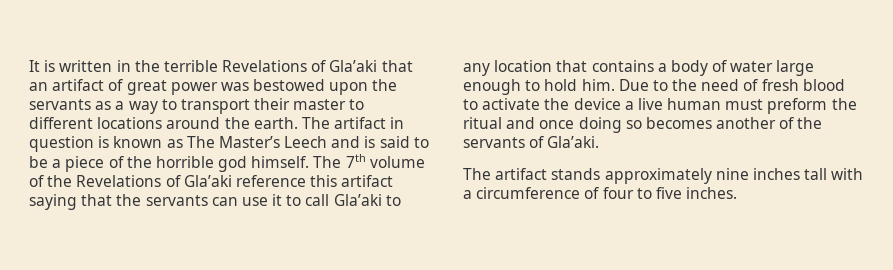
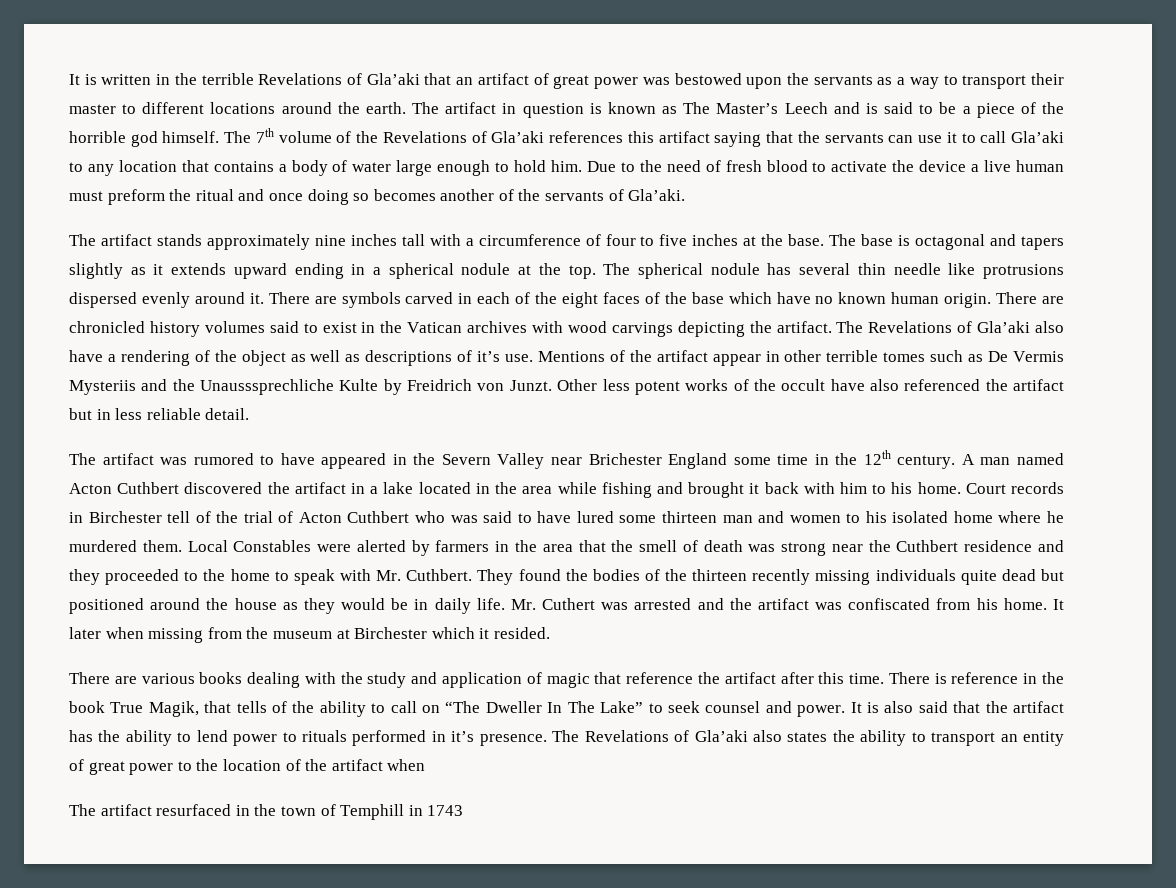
- The 7th volume of the Revelations of Gla’aki reference this artifact saying that the servants can use it to call Gla’aki to any location that contains a body of water large enough to hold him.
+ The 7th volume of the Revelations of Gla’aki references this artifact saying that the servants can use it to call Gla’aki to any location that contains a body of water large enough to hold him.
- The artifact stands approximately nine inches tall with a circumference of four to five inches.
+ The artifact stands approximately nine inches tall with a circumference of four to five inches at the base. The base is octagonal and tapers slightly as it extends upward ending in a spherical nodule at the top. The spherical nodule has several thin needle like protrusions dispersed evenly around it. There are symbols carved in each of the eight faces of the base which have no known human origin. There are chronicled history volumes said to exist in the Vatican archives with wood carvings depicting the artifact. The Revelations of Gla’aki also have a rendering of the object as well as descriptions of it’s use. Mentions of the artifact appear in other terrible tomes such as De Vermis Mysteriis and the Unausssprechliche Kulte by Freidrich von Junzt. Other less potent works of the occult have also referenced the artifact but in less reliable detail.
+ The artifact was rumored to have appeared in the Severn Valley near Brichester England some time in the 12th century. A man named Acton Cuthbert discovered the artifact in a lake located in the area while fishing and brought it back with him to his home. Court records in Birchester tell of the trial of Acton Cuthbert who was said to have lured some thirteen man and women to his isolated home where he murdered them. Local Constables were alerted by farmers in the area that the smell of death was strong near the Cuthbert residence and they proceeded to the home to speak with Mr. Cuthbert. They found the bodies of the thirteen recently missing individuals quite dead but positioned around the house as they would be in daily life. Mr. Cuthert was arrested and the artifact was confiscated from his home. It later when missing from the museum at Birchester which it resided.
+ There are various books dealing with the study and application of magic that reference the artifact after this time. There is reference in the book True Magik, that tells of the ability to call on “The Dweller In The Lake” to seek counsel and power. It is also said that the artifact has the ability to lend power to rituals performed in it’s presence. The Revelations of Gla’aki also states the ability to transport an entity of great power to the location of the artifact when
+ The artifact resurfaced in the town of Temphill in 1743

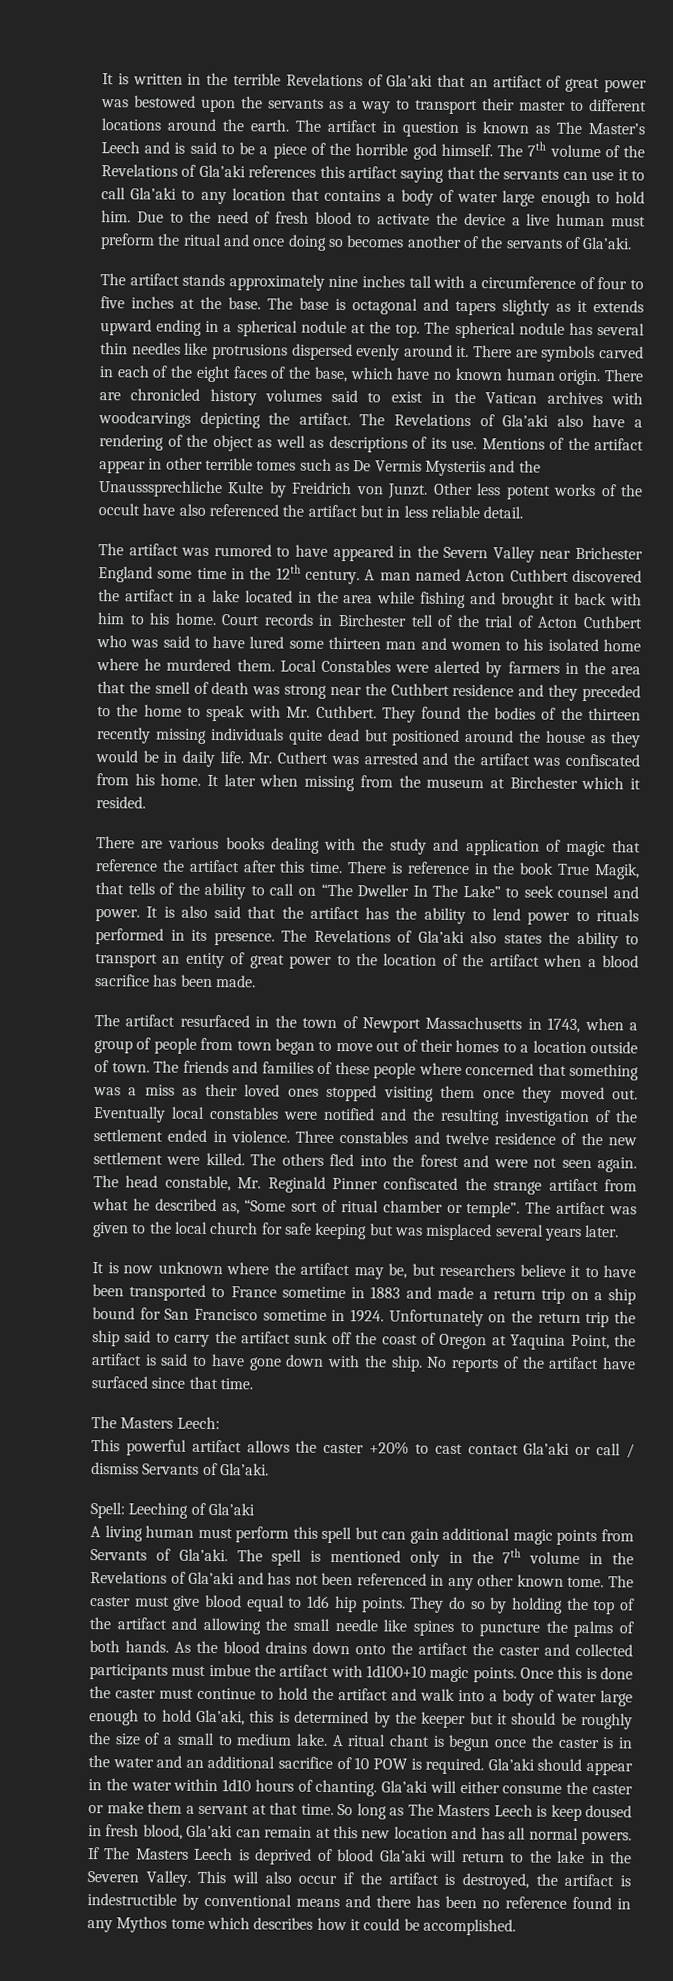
- The spherical nodule has several thin needle like protrusions dispersed evenly around it.
+ The spherical nodule has several thin needles like protrusions dispersed evenly around it.
- There are symbols carved in each of the eight faces of the base which have no known human origin.
+ There are symbols carved in each of the eight faces of the base, which have no known human origin.
- There are chronicled history volumes said to exist in the Vatican archives with wood carvings depicting the artifact.
+ There are chronicled history volumes said to exist in the Vatican archives with woodcarvings depicting the artifact.
- The Revelations of Gla’aki also have a rendering of the object as well as descriptions of it’s use.
+ The Revelations of Gla’aki also have a rendering of the object as well as descriptions of its use.
- Local Constables were alerted by farmers in the area that the smell of death was strong near the Cuthbert residence and they proceeded to the home to speak with Mr. Cuthbert.
+ Local Constables were alerted by farmers in the area that the smell of death was strong near the Cuthbert residence and they preceded to the home to speak with Mr. Cuthbert.
- It is also said that the artifact has the ability to lend power to rituals performed in it’s presence.
+ It is also said that the artifact has the ability to lend power to rituals performed in its presence.
- The Revelations of Gla’aki also states the ability to transport an entity of great power to the location of the artifact when
+ The Revelations of Gla’aki also states the ability to transport an entity of great power to the location of the artifact when a blood sacrifice has been made.
- The artifact resurfaced in the town of Temphill in 1743
+ The artifact resurfaced in the town of Newport Massachusetts in 1743, when a group of people from town began to move out of their homes to a location outside of town. The friends and families of these people where concerned that something was a miss as their loved ones stopped visiting them once they moved out. Eventually local constables were notified and the resulting investigation of the settlement ended in violence. Three constables and twelve residence of the new settlement were killed. The others fled into the forest and were not seen again. The head constable, Mr. Reginald Pinner confiscated the strange artifact from what he described as, “Some sort of ritual chamber or temple”. The artifact was given to the local church for safe keeping but was misplaced several years later.
+ It is now unknown where the artifact may be, but researchers believe it to have been transported to France sometime in 1883 and made a return trip on a ship bound for San Francisco sometime in 1924. Unfortunately on the return trip the ship said to carry the artifact sunk off the coast of Oregon at Yaquina Point, the artifact is said to have gone down with the ship. No reports of the artifact have surfaced since that time.
+ The Masters Leech:
+ This powerful artifact allows the caster +20% to cast contact Gla’aki or call / dismiss Servants of Gla’aki.
+ Spell: Leeching of Gla’aki
+ A living human must perform this spell but can gain additional magic points from Servants of Gla’aki. The spell is mentioned only in the 7th volume in the Revelations of Gla’aki and has not been referenced in any other known tome. The caster must give blood equal to 1d6 hip points. They do so by holding the top of the artifact and allowing the small needle like spines to puncture the palms of both hands. As the blood drains down onto the artifact the caster and collected participants must imbue the artifact with 1d100+10 magic points. Once this is done the caster must continue to hold the artifact and walk into a body of water large enough to hold Gla’aki, this is determined by the keeper but it should be roughly the size of a small to medium lake. A ritual chant is begun once the caster is in the water and an additional sacrifice of 10 POW is required. Gla’aki should appear in the water within 1d10 hours of chanting. Gla’aki will either consume the caster or make them a servant at that time. So long as The Masters Leech is keep doused in fresh blood, Gla’aki can remain at this new location and has all normal powers. If The Masters Leech is deprived of blood Gla’aki will return to the lake in the Severen Valley. This will also occur if the artifact is destroyed, the artifact is indestructible by conventional means and there has been no reference found in any Mythos tome which describes how it could be accomplished.

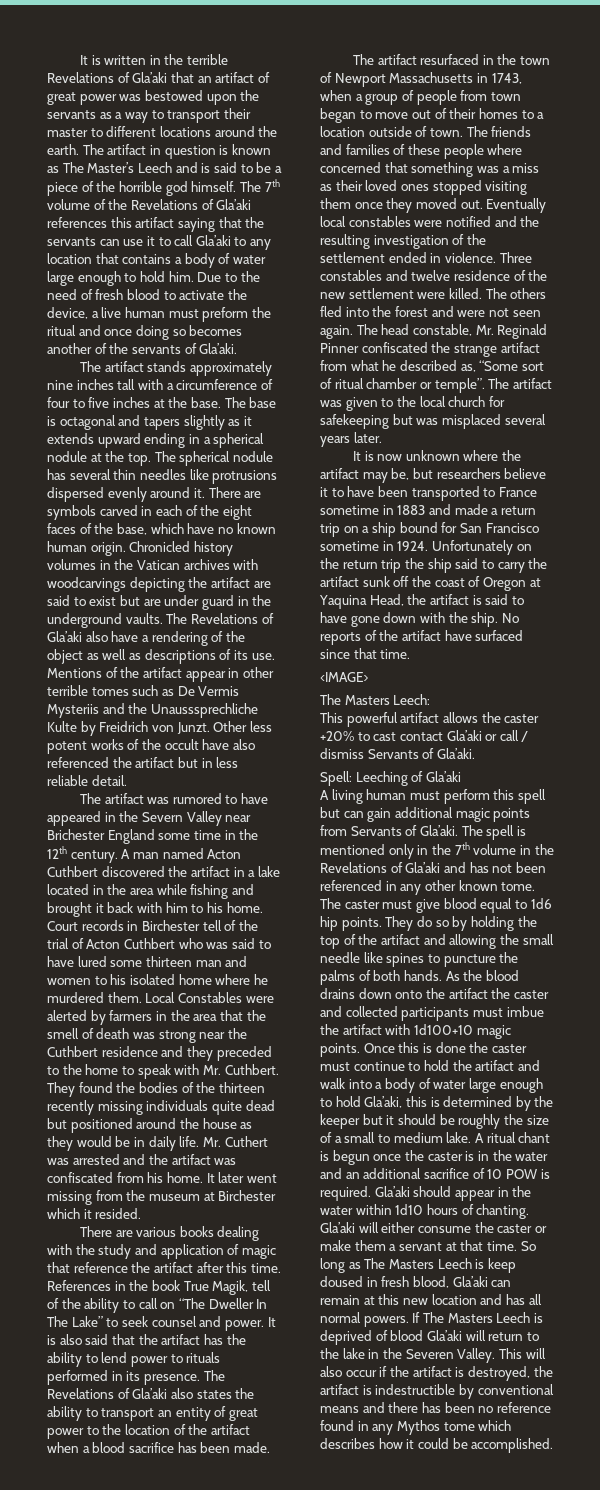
- Due to the need of fresh blood to activate the device a live human must preform the ritual and once doing so becomes another of the servants of Gla’aki.
+ Due to the need of fresh blood to activate the device, a live human must preform the ritual and once doing so becomes another of the servants of Gla’aki.
- There are chronicled history volumes said to exist in the Vatican archives with woodcarvings depicting the artifact.
+ Chronicled history volumes in the Vatican archives with woodcarvings depicting the artifact are said to exist but are under guard in the underground vaults.
- It later when missing from the museum at Birchester which it resided.
+ It later went missing from the museum at Birchester which it resided.
- There is reference in the book True Magik, that tells of the ability to call on “The Dweller In The Lake” to seek counsel and power.
+ References in the book True Magik, tell of the ability to call on “The Dweller In The Lake” to seek counsel and power.
- The artifact was given to the local church for safe keeping but was misplaced several years later.
+ The artifact was given to the local church for safekeeping but was misplaced several years later.
- Unfortunately on the return trip the ship said to carry the artifact sunk off the coast of Oregon at Yaquina Point, the artifact is said to have gone down with the ship.
+ Unfortunately on the return trip the ship said to carry the artifact sunk off the coast of Oregon at Yaquina Head, the artifact is said to have gone down with the ship.
+ <IMAGE>

